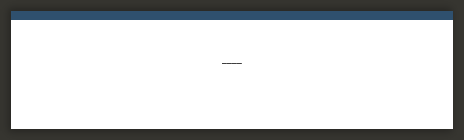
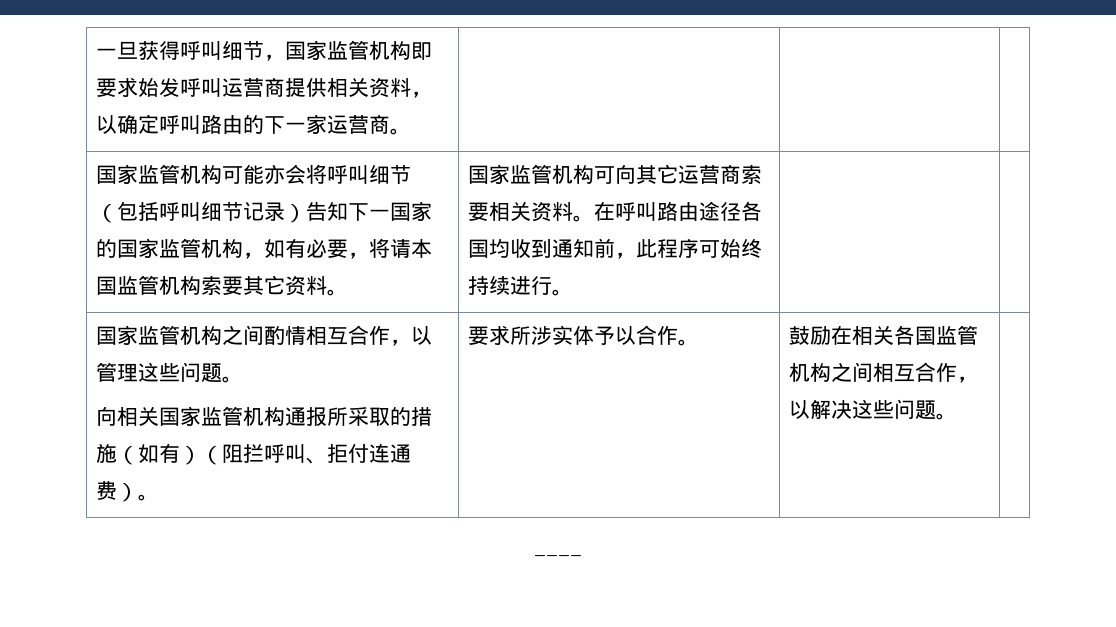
+ 一旦获得呼叫细节，国家监管机构即要求始发呼叫运营商提供相关资料，以确定呼叫路由的下一家运营商。 | | |
+ 国家监管机构可能亦会将呼叫细节（包括呼叫细节记录）告知下一国家的国家监管机构，如有必要，将请本国监管机构索要其它资料。 | 国家监管机构可向其它运营商索要相关资料。在呼叫路由途径各国均收到通知前，此程序可始终持续进行。 | |
+ 国家监管机构之间酌情相互合作，以管理这些问题。
+ 向相关国家监管机构通报所采取的措施（如有）（阻拦呼叫、拒付连通费）。 | 要求所涉实体予以合作。 | 鼓励在相关各国监管机构之间相互合作，以解决这些问题。

